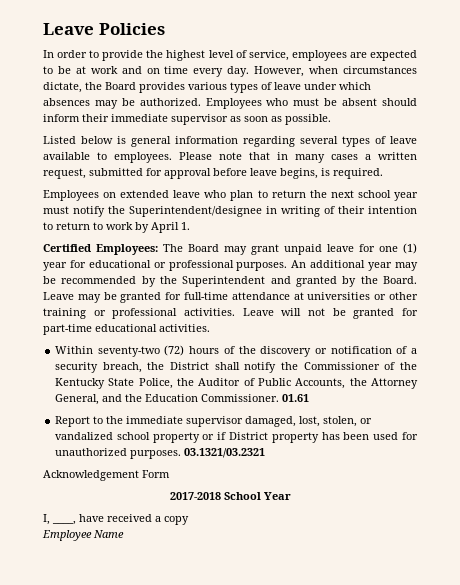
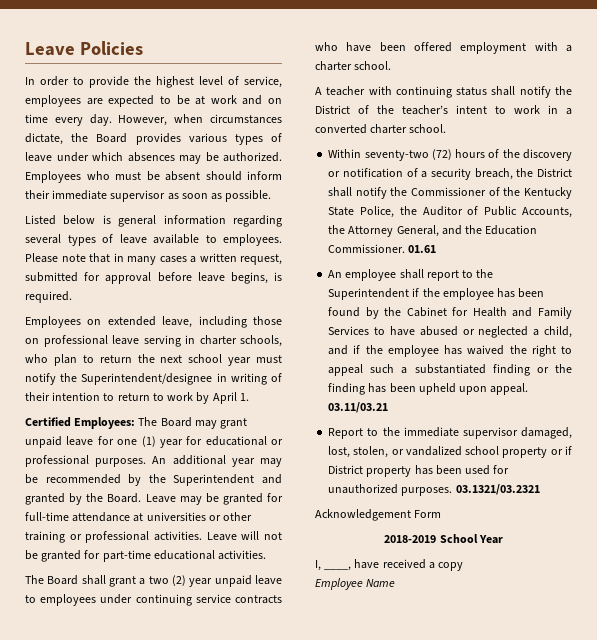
- Employees on extended leave who plan to return the next school year must notify the Superintendent/designee in writing of their intention to return to work by April 1.
+ Employees on extended leave, including those on professional leave serving in charter schools, who plan to return the next school year must notify the Superintendent/designee in writing of their intention to return to work by April 1.
+ The Board shall grant a two (2) year unpaid leave to employees under continuing service contracts who have been offered employment with a charter school.
+ A teacher with continuing status shall notify the District of the teacher’s intent to work in a converted charter school.
+ An employee shall report to the Superintendent if the employee has been found by the Cabinet for Health and Family Services to have abused or neglected a child, and if the employee has waived the right to appeal such a substantiated finding or the finding has been upheld upon appeal. 03.11/03.21
- 2017-2018 School Year
+ 2018-2019 School Year

